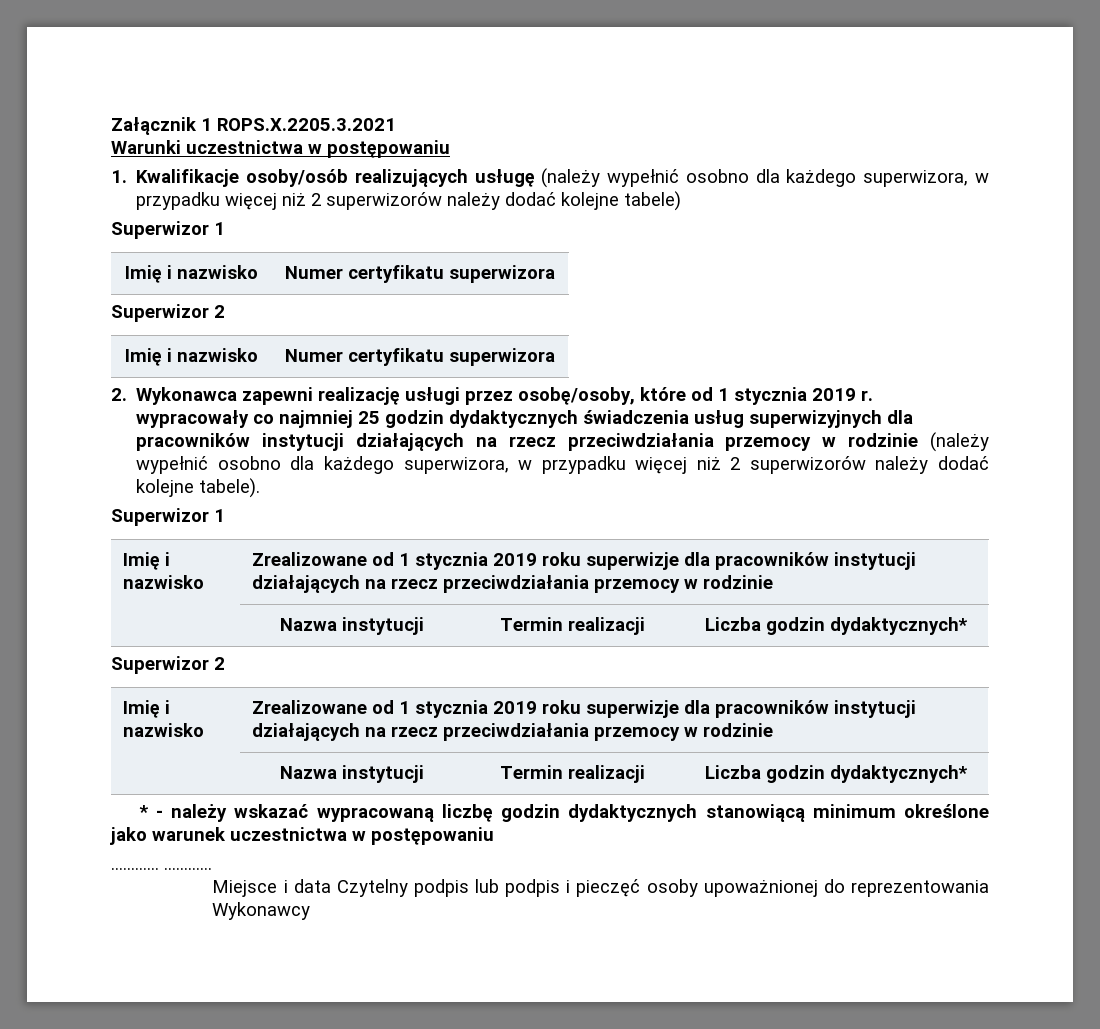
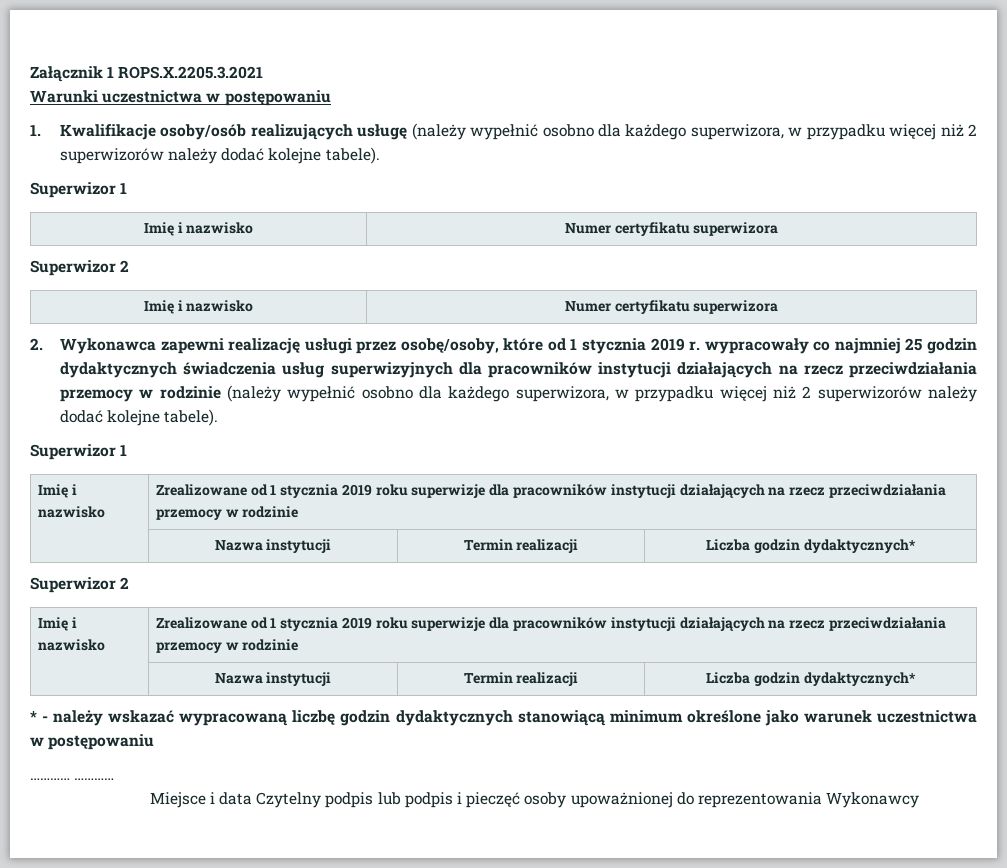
- 1. Kwalifikacje osoby/osób realizujących usługę (należy wypełnić osobno dla każdego superwizora, w przypadku więcej niż 2 superwizorów należy dodać kolejne tabele)
+ 1. Kwalifikacje osoby/osób realizujących usługę (należy wypełnić osobno dla każdego superwizora, w przypadku więcej niż 2 superwizorów należy dodać kolejne tabele).

